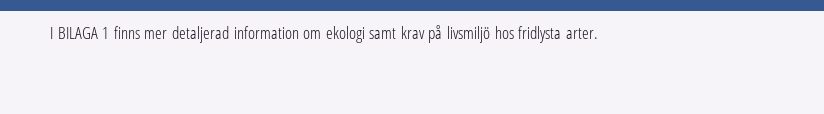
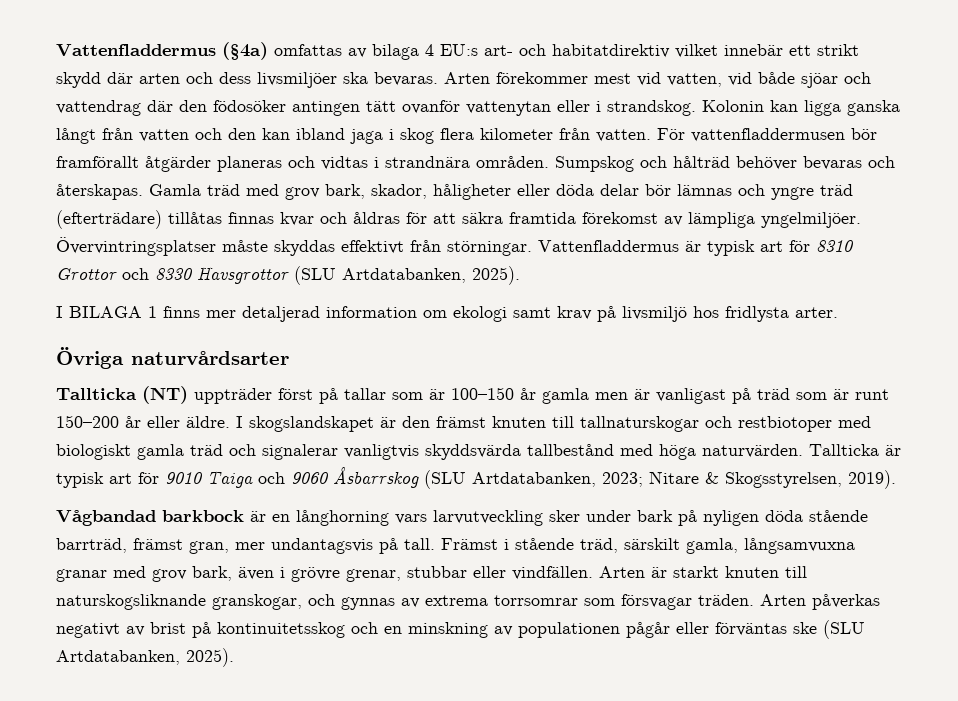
+ Vattenfladdermus (§4a) omfattas av bilaga 4 EU:s art- och habitatdirektiv vilket innebär ett strikt skydd där arten och dess livsmiljöer ska bevaras. Arten förekommer mest vid vatten, vid både sjöar och vattendrag där den födosöker antingen tätt ovanför vattenytan eller i strandskog. Kolonin kan ligga ganska långt från vatten och den kan ibland jaga i skog flera kilometer från vatten. För vattenfladdermusen bör framförallt åtgärder planeras och vidtas i strandnära områden. Sumpskog och hålträd behöver bevaras och återskapas. Gamla träd med grov bark, skador, håligheter eller döda delar bör lämnas och yngre träd (efterträdare) tillåtas finnas kvar och åldras för att säkra framtida förekomst av lämpliga yngelmiljöer. Övervintringsplatser måste skyddas effektivt från störningar. Vattenfladdermus är typisk art för 8310 Grottor och 8330 Havsgrottor (SLU Artdatabanken, 2025).
+ Övriga naturvårdsarter
+ Tallticka (NT) uppträder först på tallar som är 100–150 år gamla men är vanligast på träd som är runt 150–200 år eller äldre. I skogslandskapet är den främst knuten till tallnaturskogar och restbiotoper med biologiskt gamla träd och signalerar vanligtvis skyddsvärda tallbestånd med höga naturvärden. Tallticka är typisk art för 9010 Taiga och 9060 Åsbarrskog (SLU Artdatabanken, 2023; Nitare & Skogsstyrelsen, 2019).
+ Vågbandad barkbock är en långhorning vars larvutveckling sker under bark på nyligen döda stående barrträd, främst gran, mer undantagsvis på tall. Främst i stående träd, särskilt gamla, långsamvuxna granar med grov bark, även i grövre grenar, stubbar eller vindfällen. Arten är starkt knuten till naturskogsliknande granskogar, och gynnas av extrema torrsomrar som försvagar träden. Arten påverkas negativt av brist på kontinuitetsskog och en minskning av populationen pågår eller förväntas ske (SLU Artdatabanken, 2025).

